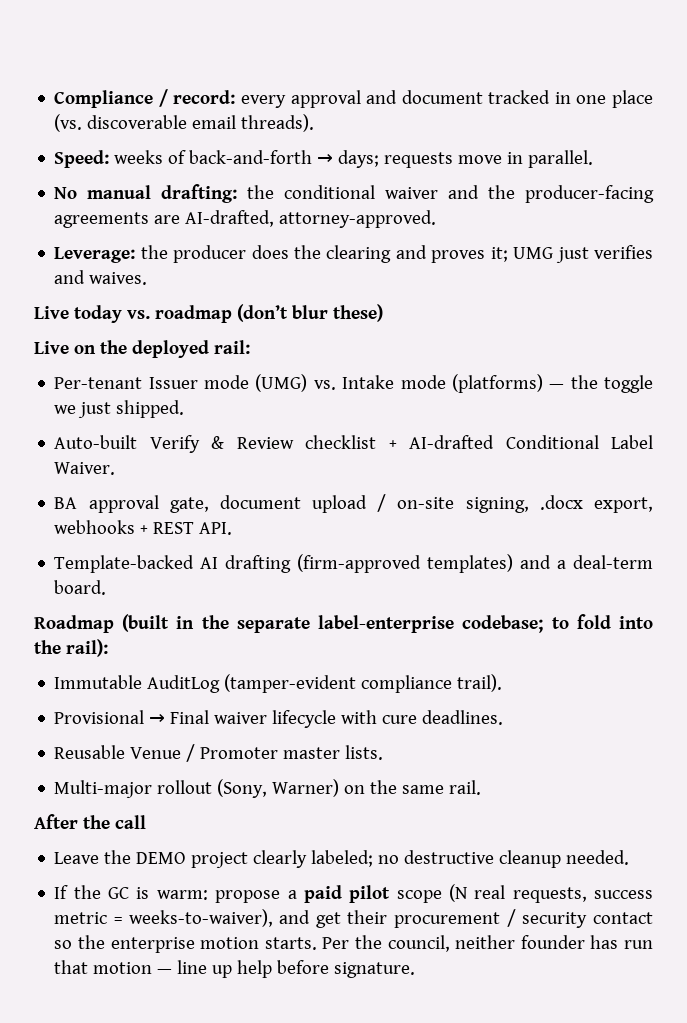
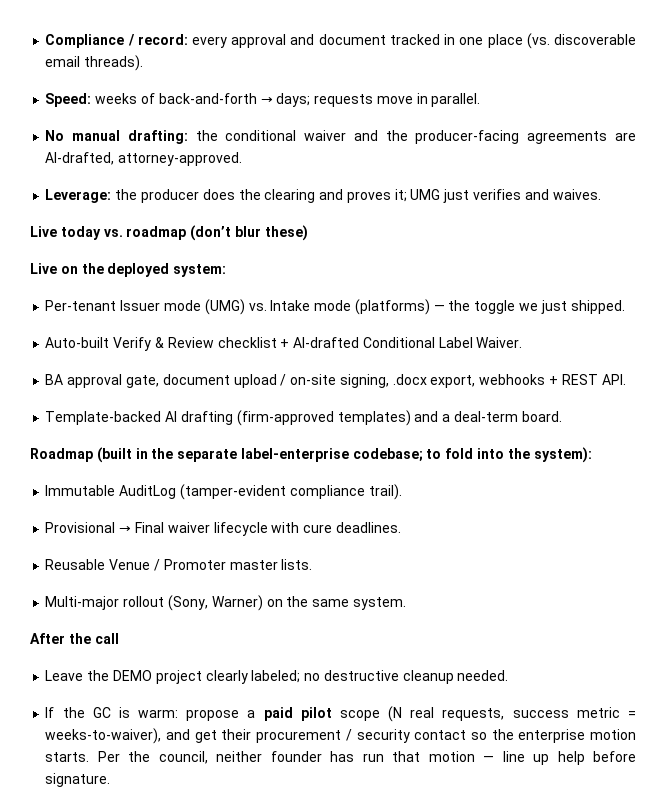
- Live on the deployed rail:
+ Live on the deployed system:
- Roadmap (built in the separate label-enterprise codebase; to fold into the rail):
+ Roadmap (built in the separate label-enterprise codebase; to fold into the system):
- Multi-major rollout (Sony, Warner) on the same rail.
+ Multi-major rollout (Sony, Warner) on the same system.

